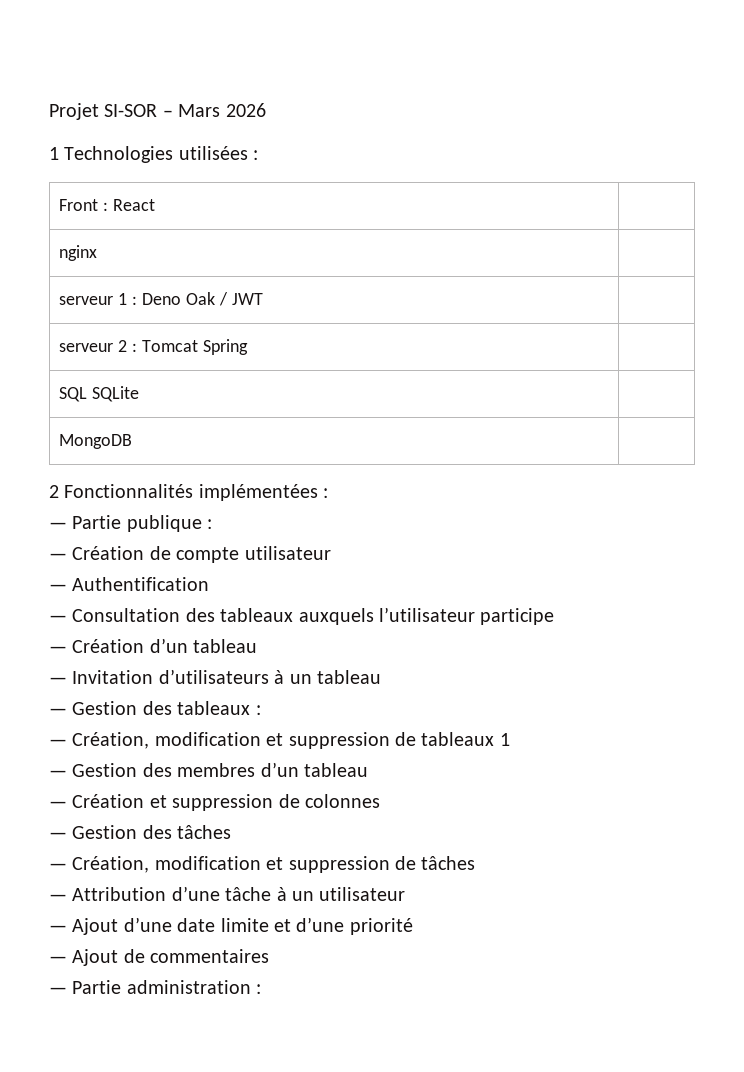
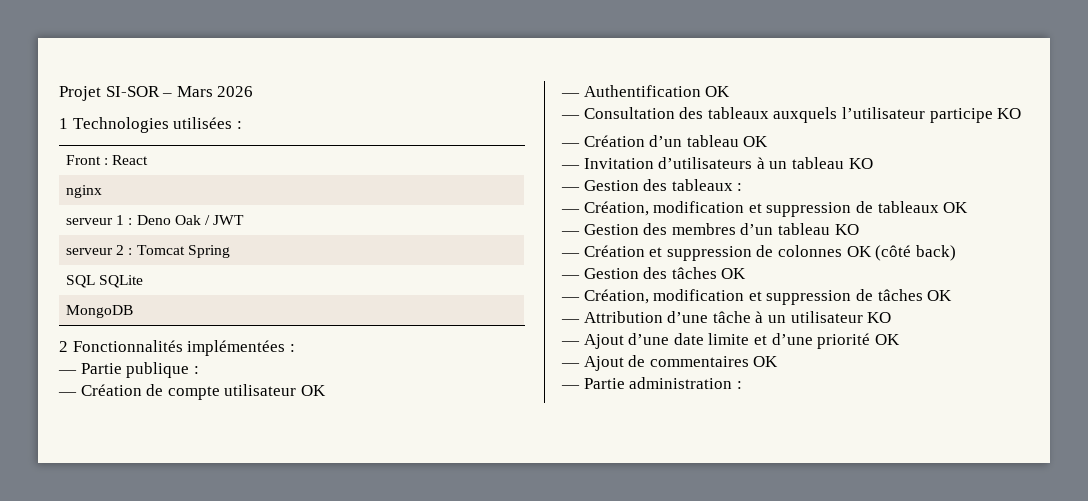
- — Création de compte utilisateur
+ — Création de compte utilisateur OK
- — Authentification
+ — Authentification OK
- — Consultation des tableaux auxquels l’utilisateur participe
+ — Consultation des tableaux auxquels l’utilisateur participe KO
- — Création d’un tableau
+ — Création d’un tableau OK
- — Invitation d’utilisateurs à un tableau
+ — Invitation d’utilisateurs à un tableau KO
- — Création, modification et suppression de tableaux 1
+ — Création, modification et suppression de tableaux OK
- — Gestion des membres d’un tableau
+ — Gestion des membres d’un tableau KO
- — Création et suppression de colonnes
+ — Création et suppression de colonnes OK (côté back)
- — Gestion des tâches
+ — Gestion des tâches OK
- — Création, modification et suppression de tâches
+ — Création, modification et suppression de tâches OK
- — Attribution d’une tâche à un utilisateur
+ — Attribution d’une tâche à un utilisateur KO
- — Ajout d’une date limite et d’une priorité
+ — Ajout d’une date limite et d’une priorité OK
- — Ajout de commentaires
+ — Ajout de commentaires OK

